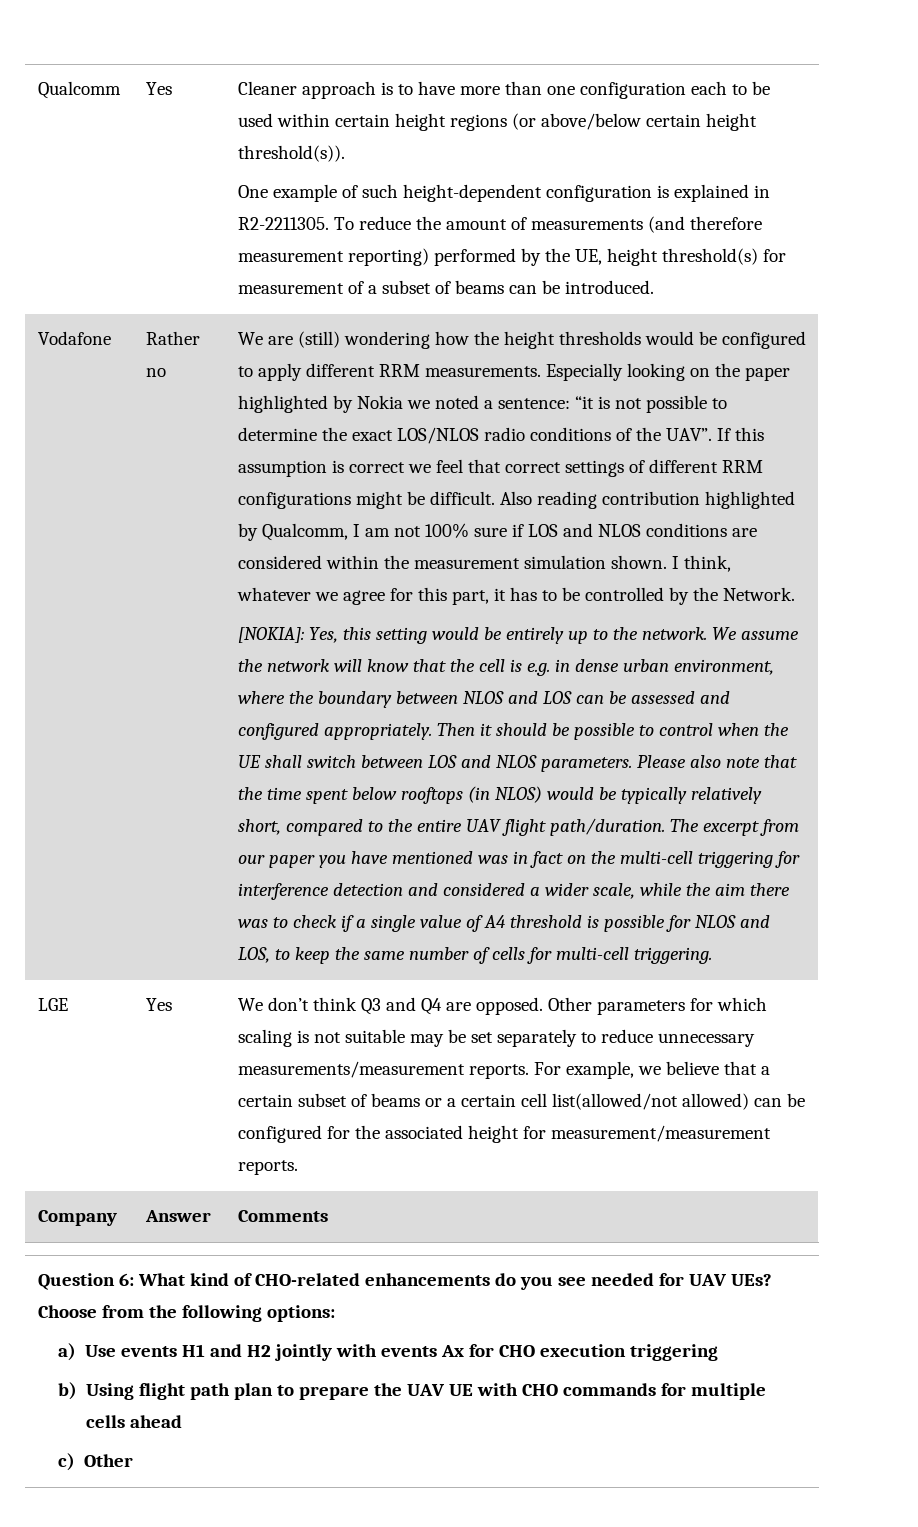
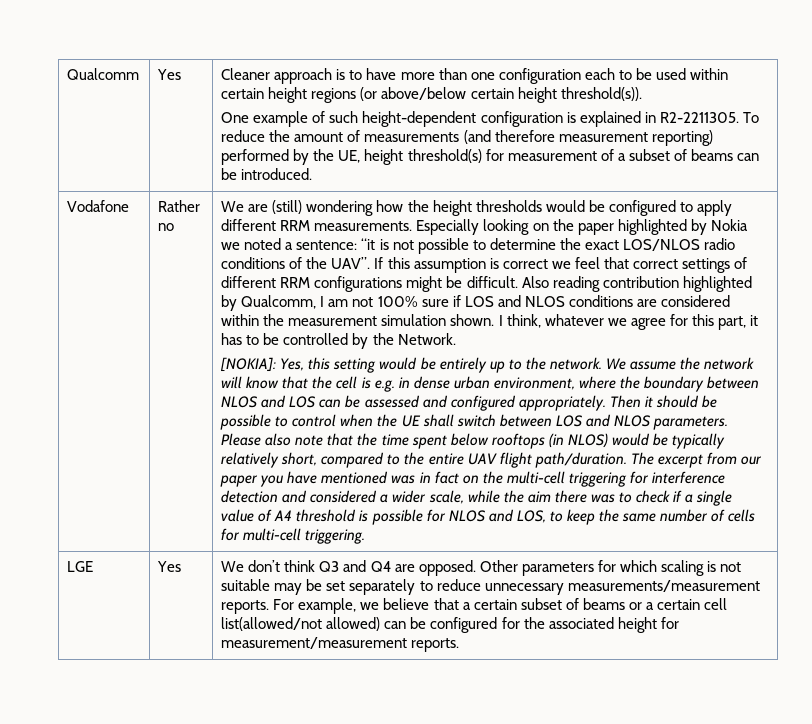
- Company | Answer | Comments
- Question 6: What kind of CHO-related enhancements do you see needed for UAV UEs? Choose from the following options:
- a) Use events H1 and H2 jointly with events Ax for CHO execution triggering
- b) Using flight path plan to prepare the UAV UE with CHO commands for multiple cells ahead
- c) Other

